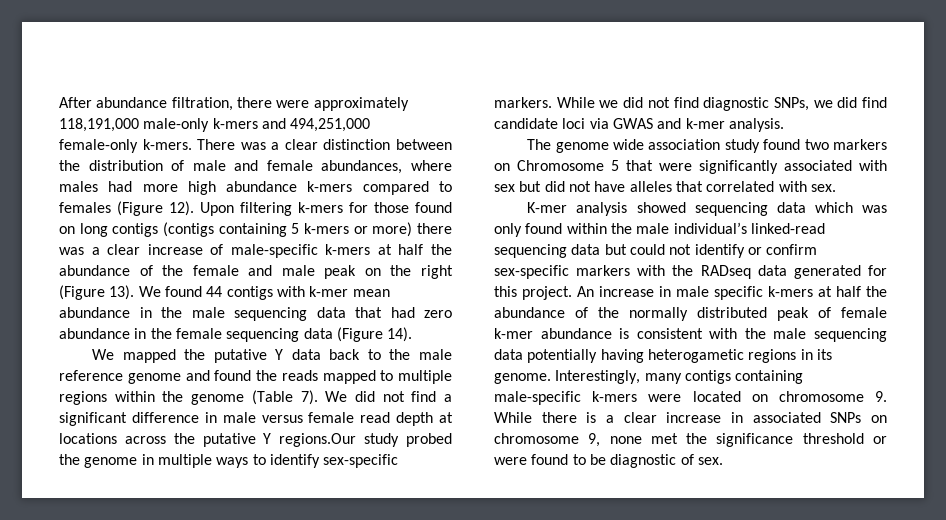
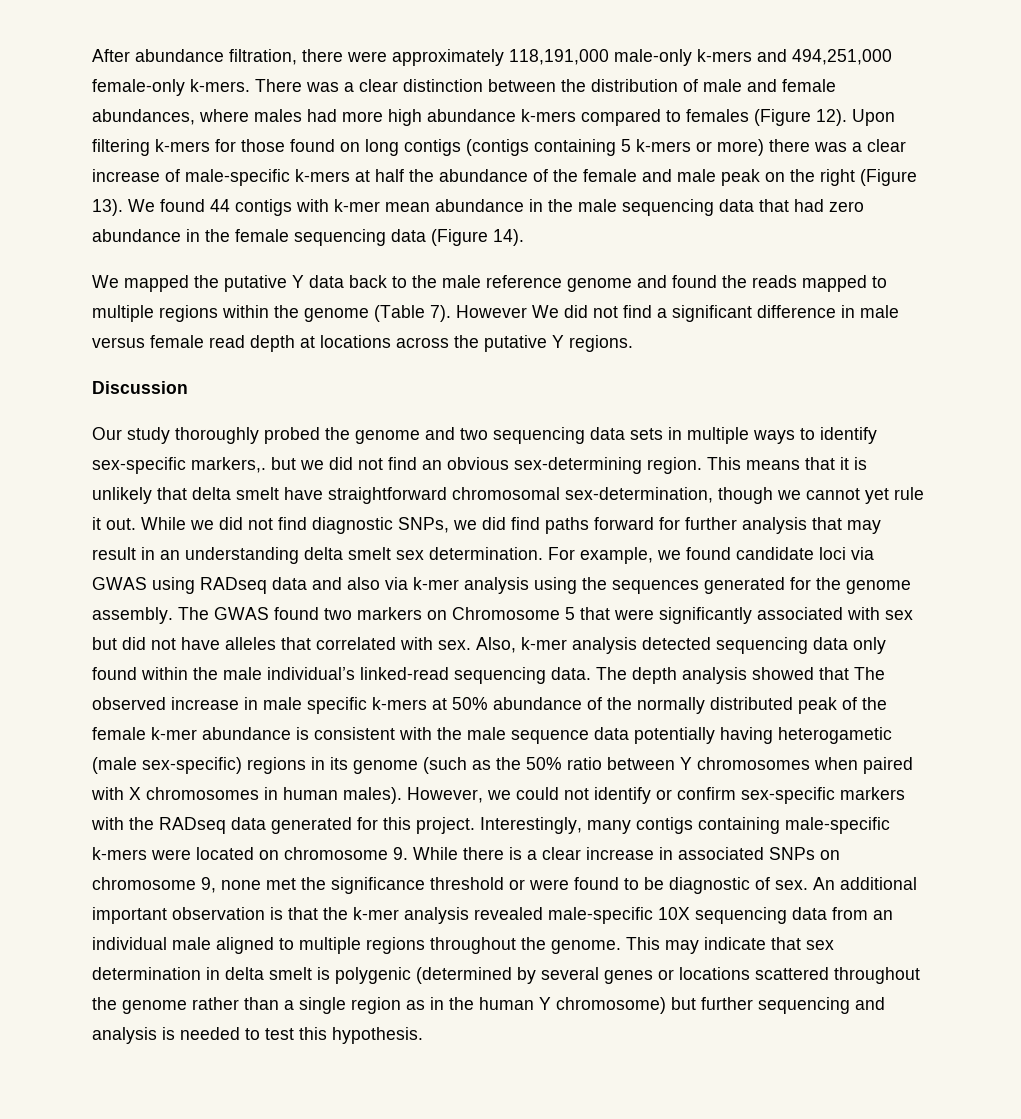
- We did not find a significant difference in male versus female read depth at locations across the putative Y regions.Our study probed the genome in multiple ways to identify sex-specific markers.
+ However We did not find a significant difference in male versus female read depth at locations across the putative Y regions.
+ Discussion
+ Our study thoroughly probed the genome and two sequencing data sets in multiple ways to identify sex-specific markers,. but we did not find an obvious sex-determining region. This means that it is unlikely that delta smelt have straightforward chromosomal sex-determination, though we cannot yet rule it out.
- While we did not find diagnostic SNPs, we did find candidate loci via GWAS and k-mer analysis.
- The genome wide association study found two markers on Chromosome 5 that were significantly associated with sex but did not have alleles that correlated with sex.
- K-mer analysis showed sequencing data which was only found within the male individual’s linked-read sequencing data but could not identify or confirm sex-specific markers with the RADseq data generated for this project.
+ While we did not find diagnostic SNPs, we did find paths forward for further analysis that may result in an understanding delta smelt sex determination. For example, we found candidate loci via GWAS using RADseq data and also via k-mer analysis using the sequences generated for the genome assembly. The GWAS found two markers on Chromosome 5 that were significantly associated with sex but did not have alleles that correlated with sex. Also, k-mer analysis detected sequencing data only found within the male individual’s linked-read sequencing data. The depth analysis showed that The observed increase in male specific k-mers at 50% abundance of the normally distributed peak of the female k-mer abundance is consistent with the male sequence data potentially having heterogametic (male sex-specific) regions in its genome (such as the 50% ratio between Y chromosomes when paired with X chromosomes in human males). However, we could not identify or confirm sex-specific markers with the RADseq data generated for this project.
- An increase in male specific k-mers at half the abundance of the normally distributed peak of female k-mer abundance is consistent with the male sequencing data potentially having heterogametic regions in its genome.
+ An additional important observation is that the k-mer analysis revealed male-specific 10X sequencing data from an individual male aligned to multiple regions throughout the genome. This may indicate that sex determination in delta smelt is polygenic (determined by several genes or locations scattered throughout the genome rather than a single region as in the human Y chromosome) but further sequencing and analysis is needed to test this hypothesis.

